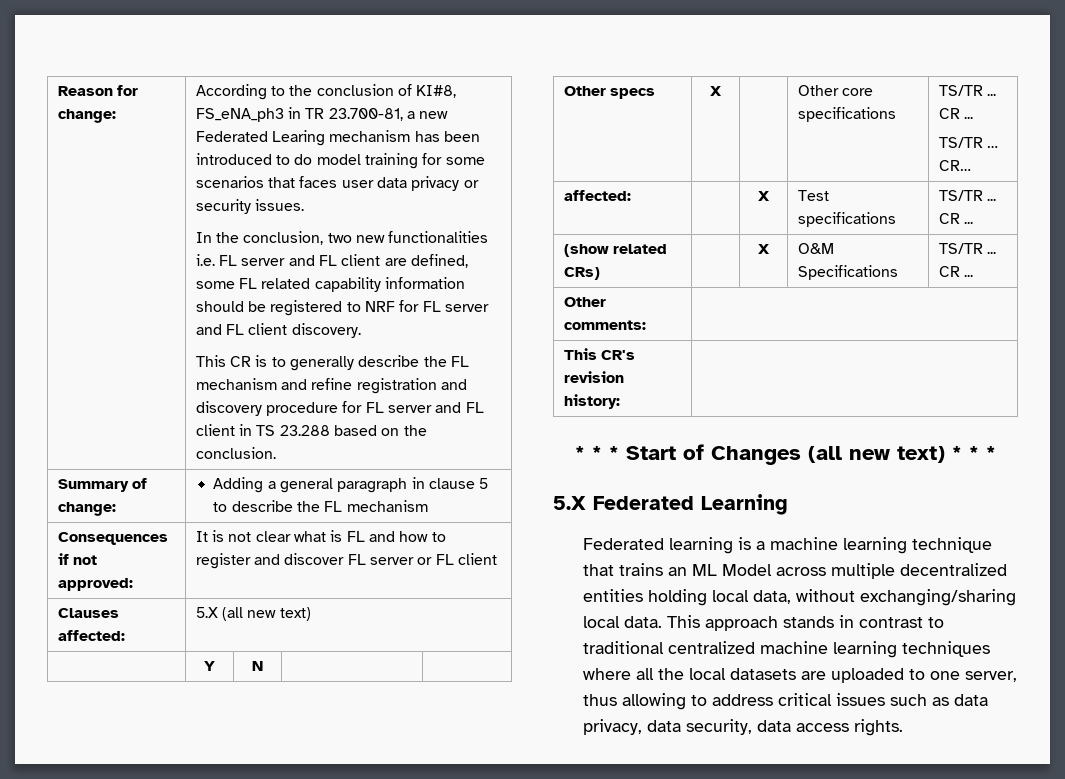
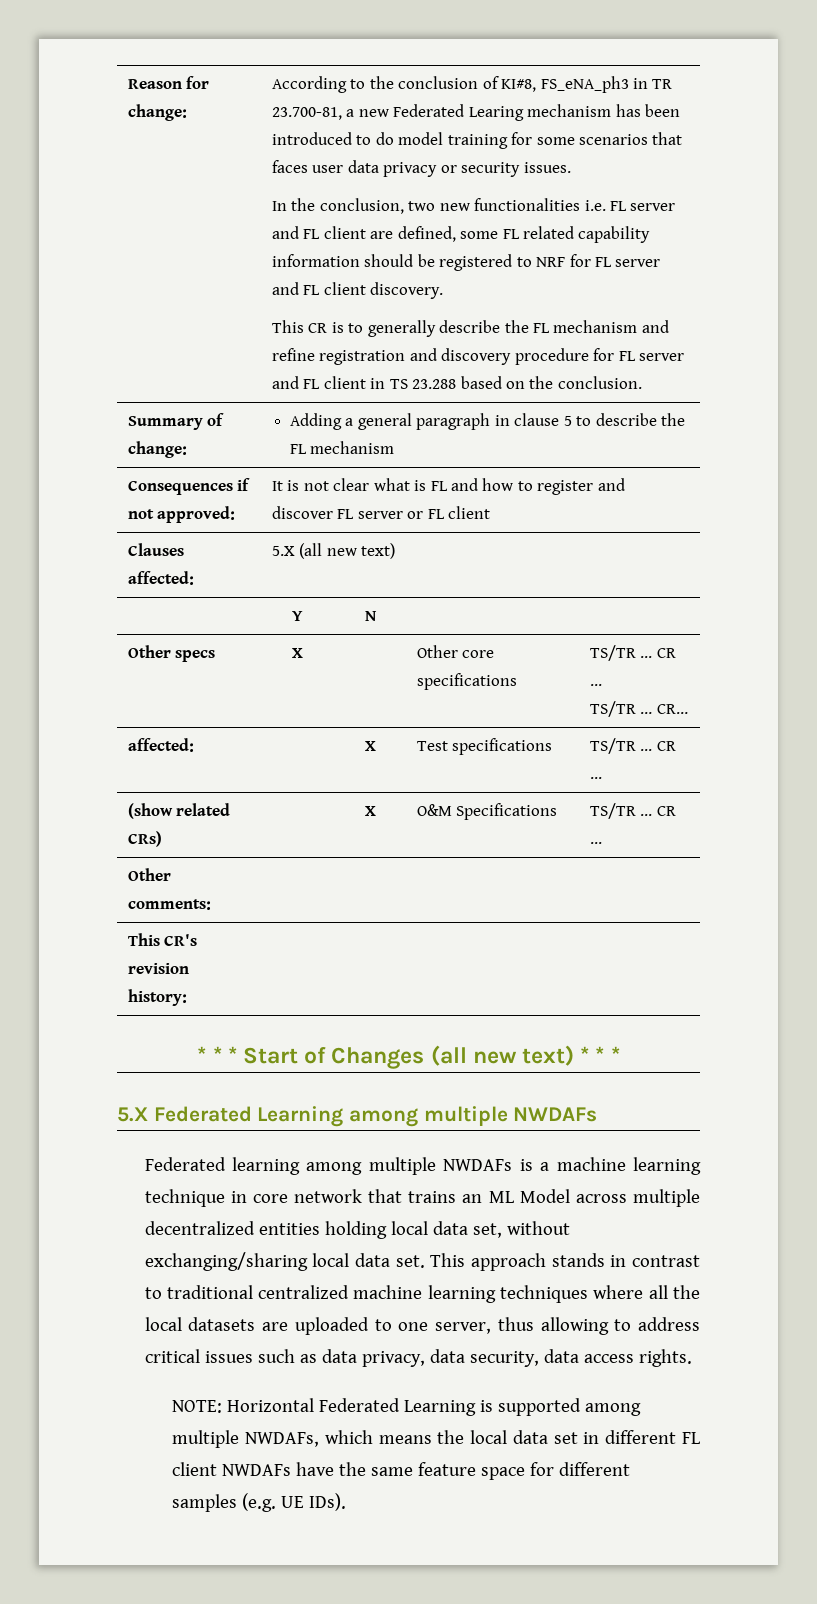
- 5.X Federated Learning
+ 5.X Federated Learning among multiple NWDAFs
- Federated learning is a machine learning technique that trains an ML Model across multiple decentralized entities holding local data, without exchanging/sharing local data.
+ Federated learning among multiple NWDAFs is a machine learning technique in core network that trains an ML Model across multiple decentralized entities holding local data set, without exchanging/sharing local data set.
+ NOTE: Horizontal Federated Learning is supported among multiple NWDAFs, which means the local data set in different FL client NWDAFs have the same feature space for different samples (e.g. UE IDs).

